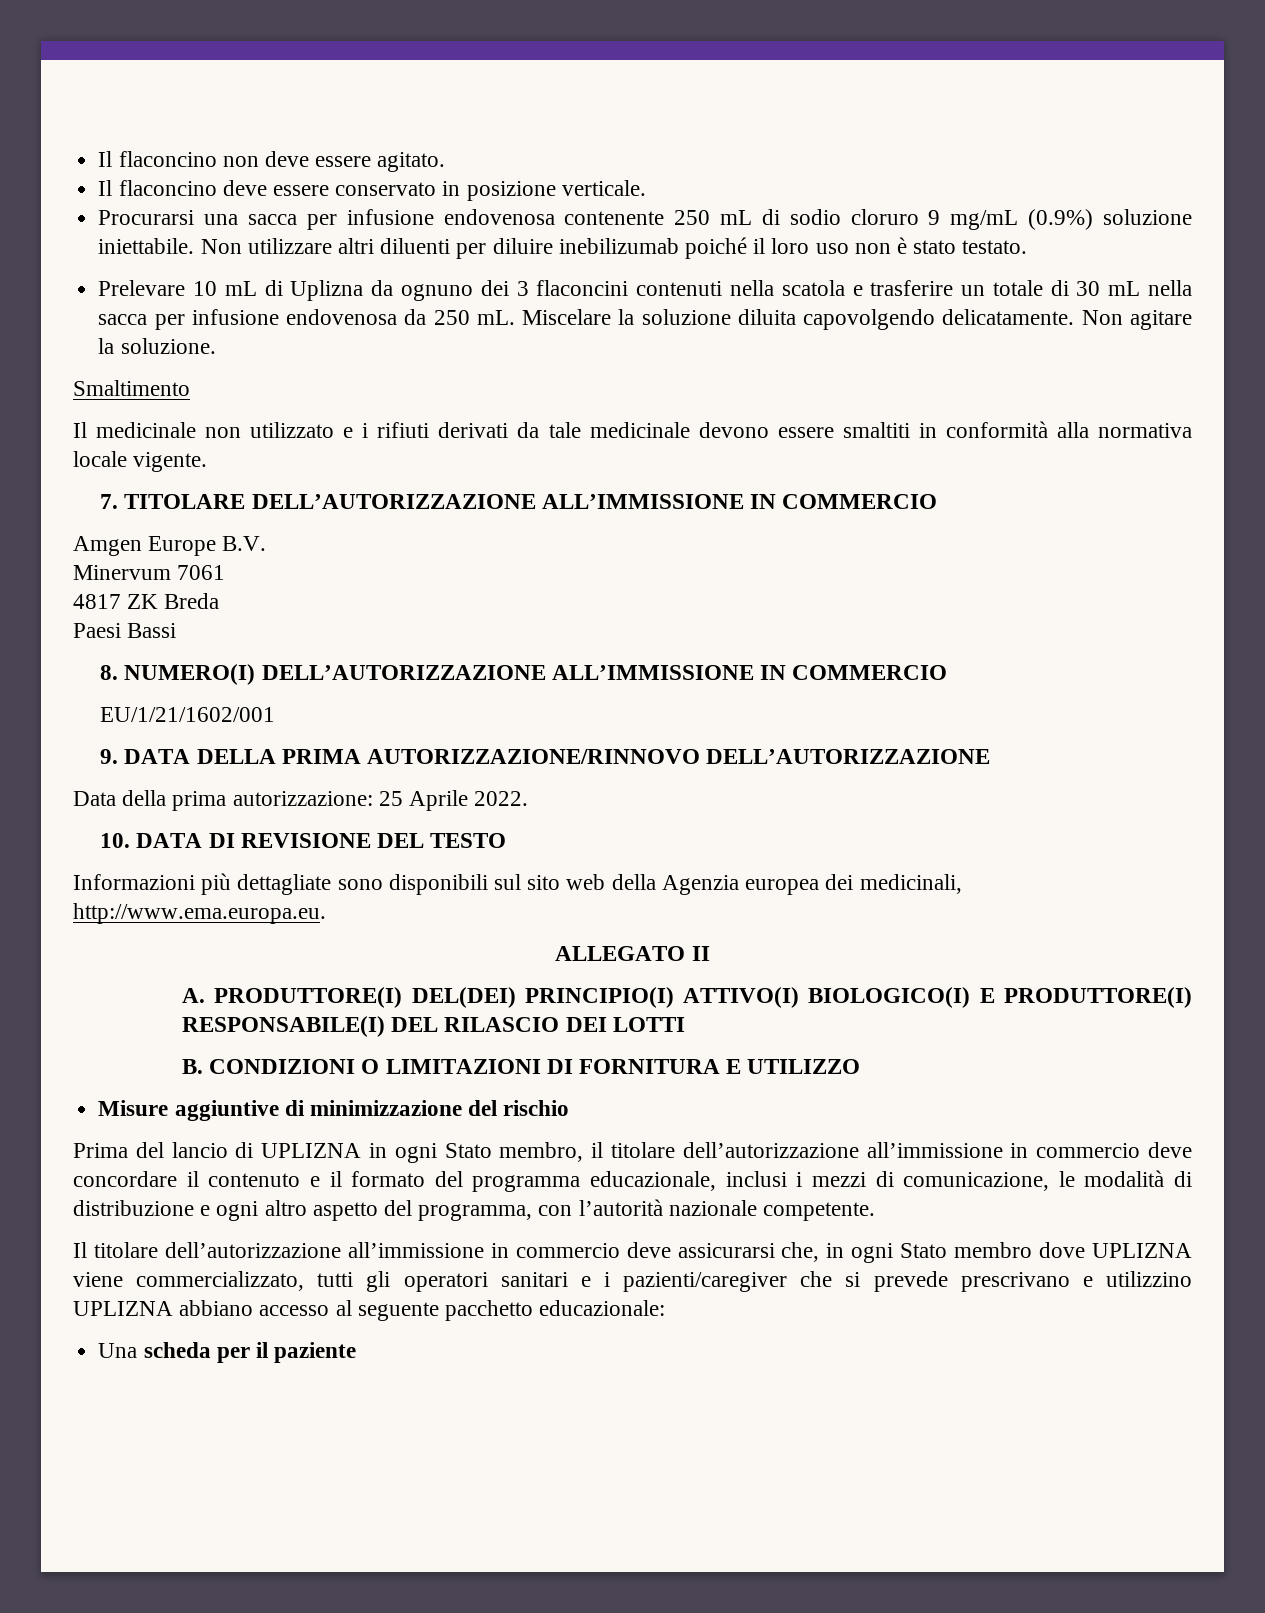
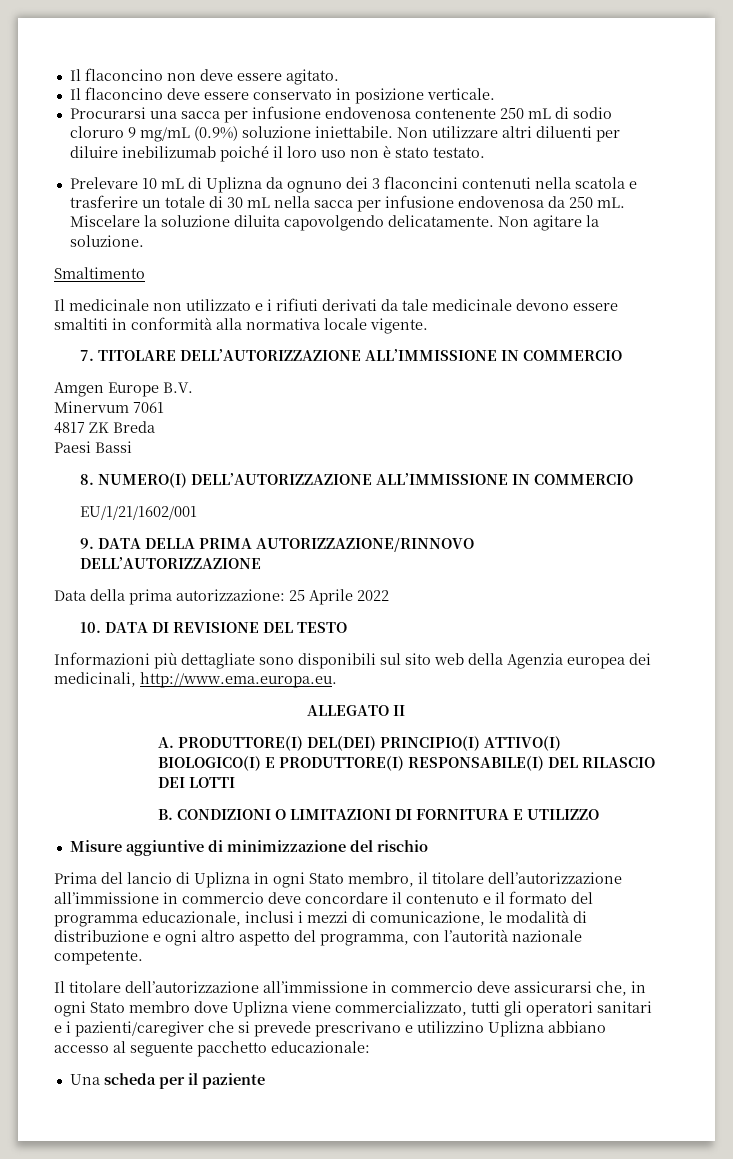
- Data della prima autorizzazione: 25 Aprile 2022.
+ Data della prima autorizzazione: 25 Aprile 2022
- Prima del lancio di UPLIZNA in ogni Stato membro, il titolare dell’autorizzazione all’immissione in commercio deve concordare il contenuto e il formato del programma educazionale, inclusi i mezzi di comunicazione, le modalità di distribuzione e ogni altro aspetto del programma, con l’autorità nazionale competente.
+ Prima del lancio di Uplizna in ogni Stato membro, il titolare dell’autorizzazione all’immissione in commercio deve concordare il contenuto e il formato del programma educazionale, inclusi i mezzi di comunicazione, le modalità di distribuzione e ogni altro aspetto del programma, con l’autorità nazionale competente.
- Il titolare dell’autorizzazione all’immissione in commercio deve assicurarsi che, in ogni Stato membro dove UPLIZNA viene commercializzato, tutti gli operatori sanitari e i pazienti/caregiver che si prevede prescrivano e utilizzino UPLIZNA abbiano accesso al seguente pacchetto educazionale:
+ Il titolare dell’autorizzazione all’immissione in commercio deve assicurarsi che, in ogni Stato membro dove Uplizna viene commercializzato, tutti gli operatori sanitari e i pazienti/caregiver che si prevede prescrivano e utilizzino Uplizna abbiano accesso al seguente pacchetto educazionale:

